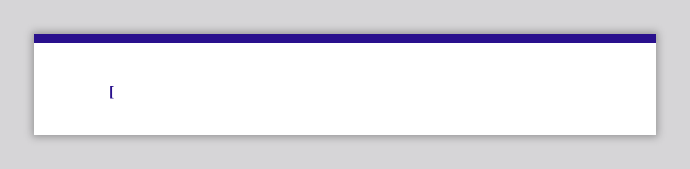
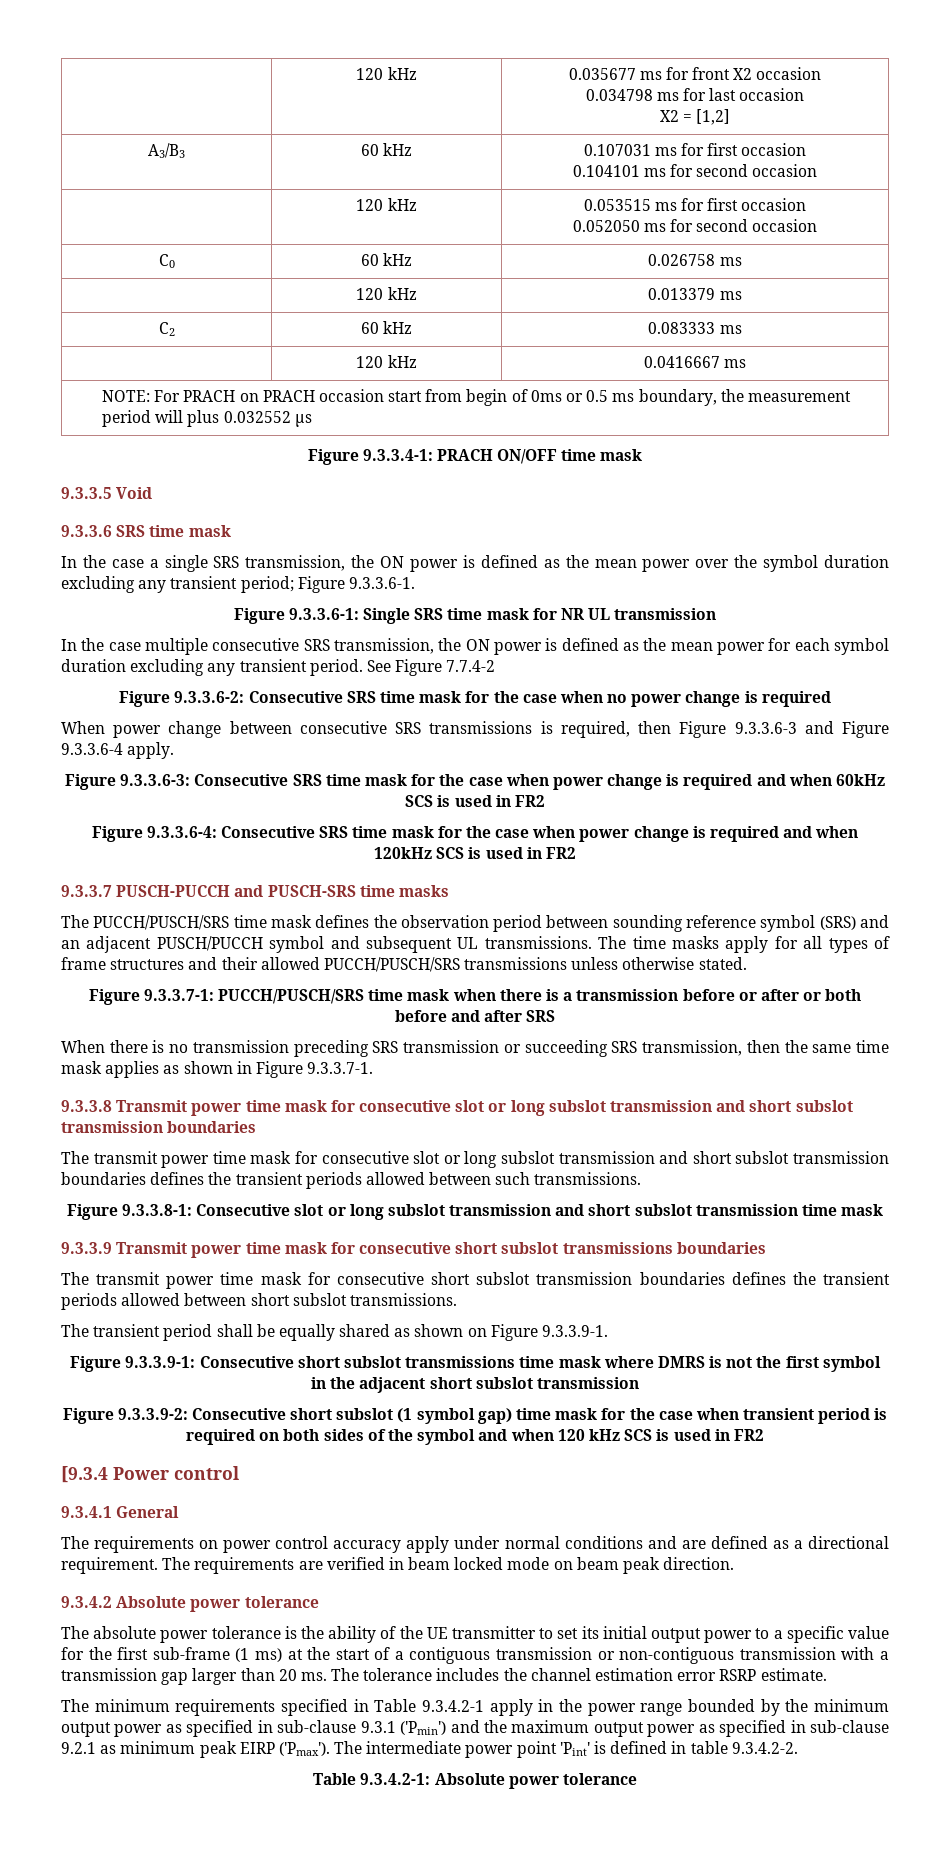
- [
+ | 120 kHz | 0.035677 ms for front X2 occasion
+ 0.034798 ms for last occasion
+ X2 = [1,2]
+ A3/B3 | 60 kHz | 0.107031 ms for first occasion
+ 0.104101 ms for second occasion
+ | 120 kHz | 0.053515 ms for first occasion
+ 0.052050 ms for second occasion
+ C0 | 60 kHz | 0.026758 ms
+ | 120 kHz | 0.013379 ms
+ C2 | 60 kHz | 0.083333 ms
+ | 120 kHz | 0.0416667 ms
+ NOTE: For PRACH on PRACH occasion start from begin of 0ms or 0.5 ms boundary, the measurement period will plus 0.032552 μs
+ Figure 9.3.3.4-1: PRACH ON/OFF time mask
+ 9.3.3.5 Void
+ 9.3.3.6 SRS time mask
+ In the case a single SRS transmission, the ON power is defined as the mean power over the symbol duration excluding any transient period; Figure 9.3.3.6-1.
+ Figure 9.3.3.6-1: Single SRS time mask for NR UL transmission
+ In the case multiple consecutive SRS transmission, the ON power is defined as the mean power for each symbol duration excluding any transient period. See Figure 7.7.4-2
+ Figure 9.3.3.6-2: Consecutive SRS time mask for the case when no power change is required
+ When power change between consecutive SRS transmissions is required, then Figure 9.3.3.6-3 and Figure 9.3.3.6-4 apply.
+ Figure 9.3.3.6-3: Consecutive SRS time mask for the case when power change is required and when 60kHz SCS is used in FR2
+ Figure 9.3.3.6-4: Consecutive SRS time mask for the case when power change is required and when 120kHz SCS is used in FR2
+ 9.3.3.7 PUSCH-PUCCH and PUSCH-SRS time masks
+ The PUCCH/PUSCH/SRS time mask defines the observation period between sounding reference symbol (SRS) and an adjacent PUSCH/PUCCH symbol and subsequent UL transmissions. The time masks apply for all types of frame structures and their allowed PUCCH/PUSCH/SRS transmissions unless otherwise stated.
+ Figure 9.3.3.7-1: PUCCH/PUSCH/SRS time mask when there is a transmission before or after or both before and after SRS
+ When there is no transmission preceding SRS transmission or succeeding SRS transmission, then the same time mask applies as shown in Figure 9.3.3.7-1.
+ 9.3.3.8 Transmit power time mask for consecutive slot or long subslot transmission and short subslot transmission boundaries
+ The transmit power time mask for consecutive slot or long subslot transmission and short subslot transmission boundaries defines the transient periods allowed between such transmissions.
+ Figure 9.3.3.8-1: Consecutive slot or long subslot transmission and short subslot transmission time mask
+ 9.3.3.9 Transmit power time mask for consecutive short subslot transmissions boundaries
+ The transmit power time mask for consecutive short subslot transmission boundaries defines the transient periods allowed between short subslot transmissions.
+ The transient period shall be equally shared as shown on Figure 9.3.3.9-1.
+ Figure 9.3.3.9-1: Consecutive short subslot transmissions time mask where DMRS is not the first symbol in the adjacent short subslot transmission
+ Figure 9.3.3.9-2: Consecutive short subslot (1 symbol gap) time mask for the case when transient period is required on both sides of the symbol and when 120 kHz SCS is used in FR2
+ [9.3.4 Power control
+ 9.3.4.1 General
+ The requirements on power control accuracy apply under normal conditions and are defined as a directional requirement. The requirements are verified in beam locked mode on beam peak direction.
+ 9.3.4.2 Absolute power tolerance
+ The absolute power tolerance is the ability of the UE transmitter to set its initial output power to a specific value for the first sub-frame (1 ms) at the start of a contiguous transmission or non-contiguous transmission with a transmission gap larger than 20 ms. The tolerance includes the channel estimation error RSRP estimate.
+ The minimum requirements specified in Table 9.3.4.2-1 apply in the power range bounded by the minimum output power as specified in sub-clause 9.3.1 ('Pmin') and the maximum output power as specified in sub-clause 9.2.1 as minimum peak EIRP ('Pmax'). The intermediate power point 'Pint' is defined in table 9.3.4.2-2.
+ Table 9.3.4.2-1: Absolute power tolerance

